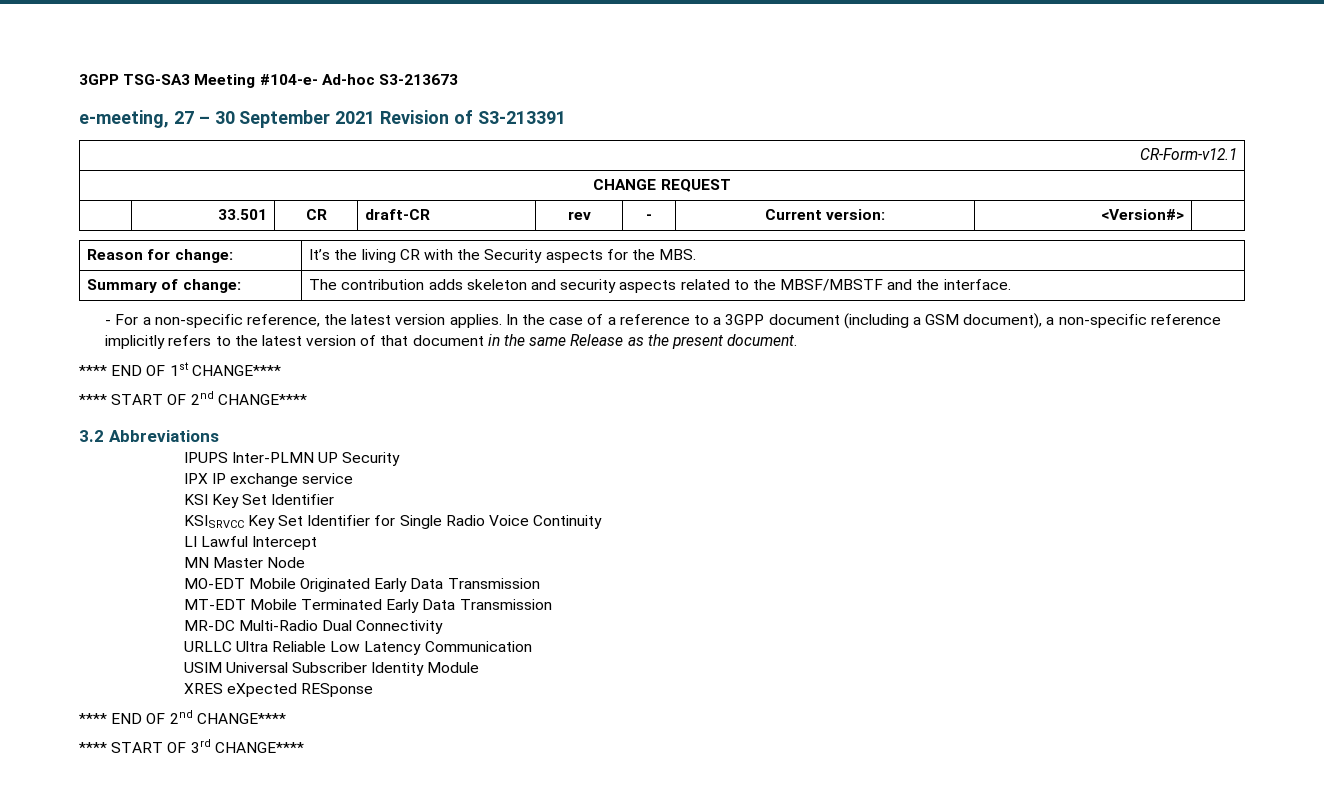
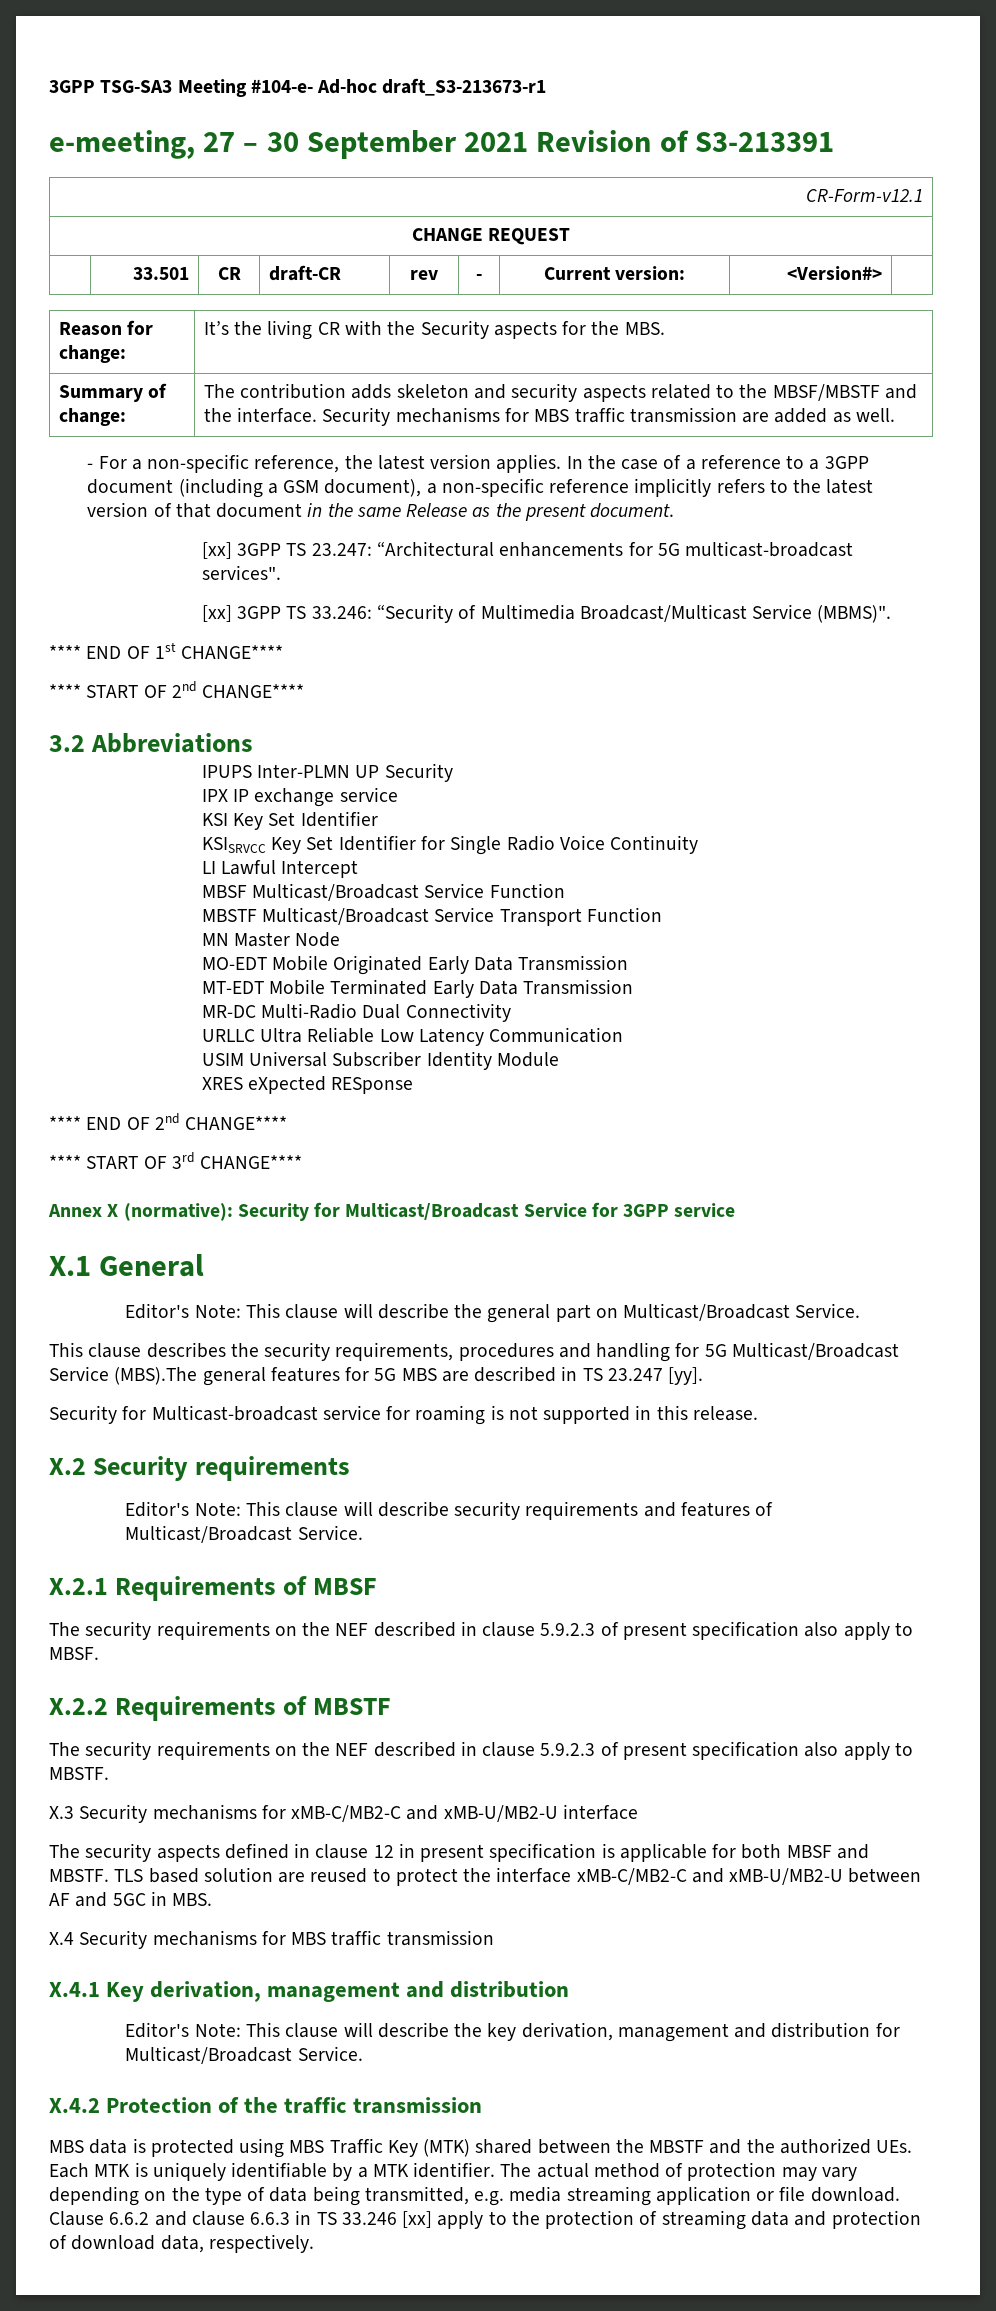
- 3GPP TSG-SA3 Meeting #104-e- Ad-hoc S3-213673
+ 3GPP TSG-SA3 Meeting #104-e- Ad-hoc draft_S3-213673-r1
- Summary of change: | The contribution adds skeleton and security aspects related to the MBSF/MBSTF and the interface.
+ Summary of change: | The contribution adds skeleton and security aspects related to the MBSF/MBSTF and the interface. Security mechanisms for MBS traffic transmission are added as well.
+ [xx] 3GPP TS 23.247: “Architectural enhancements for 5G multicast-broadcast services".
+ [xx] 3GPP TS 33.246: “Security of Multimedia Broadcast/Multicast Service (MBMS)".
+ MBSF Multicast/Broadcast Service Function
+ MBSTF Multicast/Broadcast Service Transport Function
+ Annex X (normative): Security for Multicast/Broadcast Service for 3GPP service
+ X.1 General
+ Editor's Note: This clause will describe the general part on Multicast/Broadcast Service.
+ This clause describes the security requirements, procedures and handling for 5G Multicast/Broadcast Service (MBS).The general features for 5G MBS are described in TS 23.247 [yy].
+ Security for Multicast-broadcast service for roaming is not supported in this release.
+ X.2 Security requirements
+ Editor's Note: This clause will describe security requirements and features of Multicast/Broadcast Service.
+ X.2.1 Requirements of MBSF
+ The security requirements on the NEF described in clause 5.9.2.3 of present specification also apply to MBSF.
+ X.2.2 Requirements of MBSTF
+ The security requirements on the NEF described in clause 5.9.2.3 of present specification also apply to MBSTF.
+ X.3 Security mechanisms for xMB-C/MB2-C and xMB-U/MB2-U interface
+ The security aspects defined in clause 12 in present specification is applicable for both MBSF and MBSTF. TLS based solution are reused to protect the interface xMB-C/MB2-C and xMB-U/MB2-U between AF and 5GC in MBS.
+ X.4 Security mechanisms for MBS traffic transmission
+ X.4.1 Key derivation, management and distribution
+ Editor's Note: This clause will describe the key derivation, management and distribution for Multicast/Broadcast Service.
+ X.4.2 Protection of the traffic transmission
+ MBS data is protected using MBS Traffic Key (MTK) shared between the MBSTF and the authorized UEs. Each MTK is uniquely identifiable by a MTK identifier. The actual method of protection may vary depending on the type of data being transmitted, e.g. media streaming application or file download. Clause 6.6.2 and clause 6.6.3 in TS 33.246 [xx] apply to the protection of streaming data and protection of download data, respectively.

